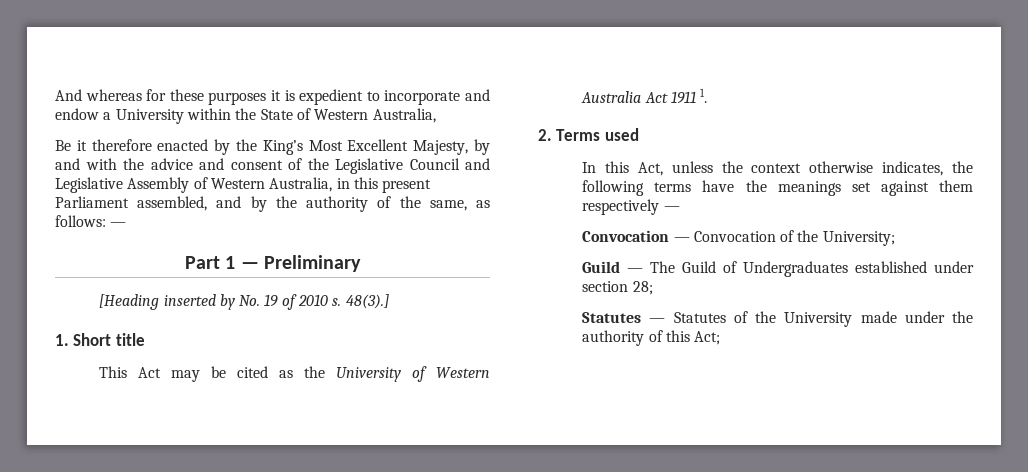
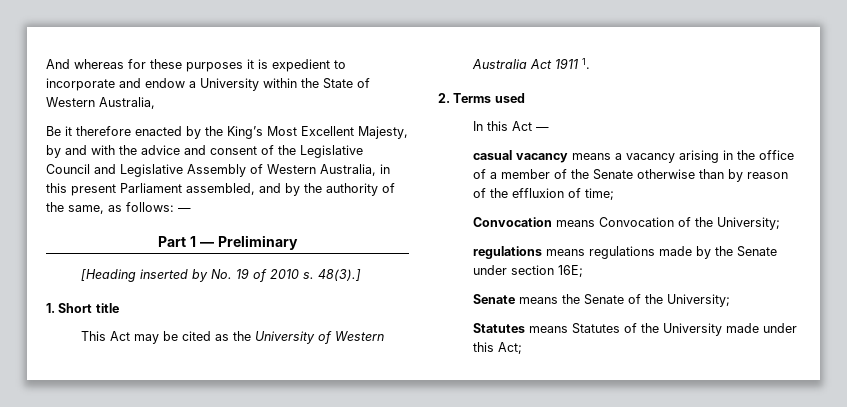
- In this Act, unless the context otherwise indicates, the following terms have the meanings set against them respectively —
- Convocation — Convocation of the University;
+ In this Act —
+ casual vacancy means a vacancy arising in the office of a member of the Senate otherwise than by reason of the effluxion of time;
+ Convocation means Convocation of the University;
- Guild — The Guild of Undergraduates established under section 28;
- Statutes — Statutes of the University made under the authority of this Act;
+ regulations means regulations made by the Senate under section 16E;
+ Senate means the Senate of the University;
+ Statutes means Statutes of the University made under this Act;

